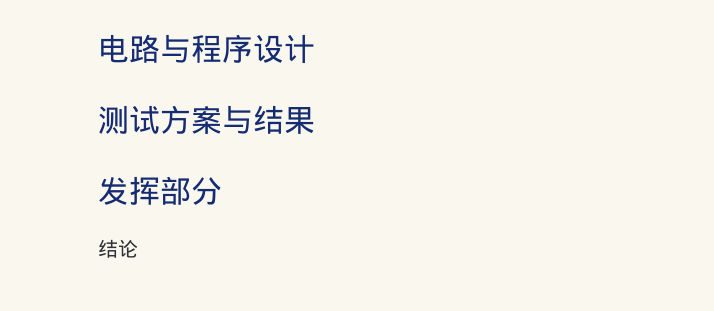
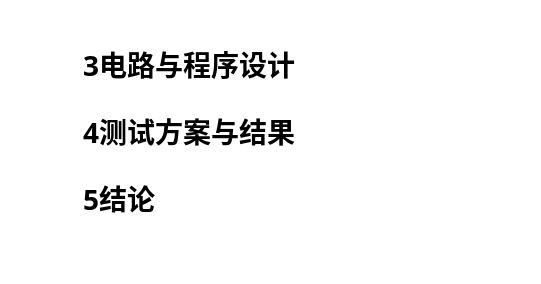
- 电路与程序设计
+ 3电路与程序设计
- 测试方案与结果
+ 4测试方案与结果
- 发挥部分
- 结论
+ 5结论

